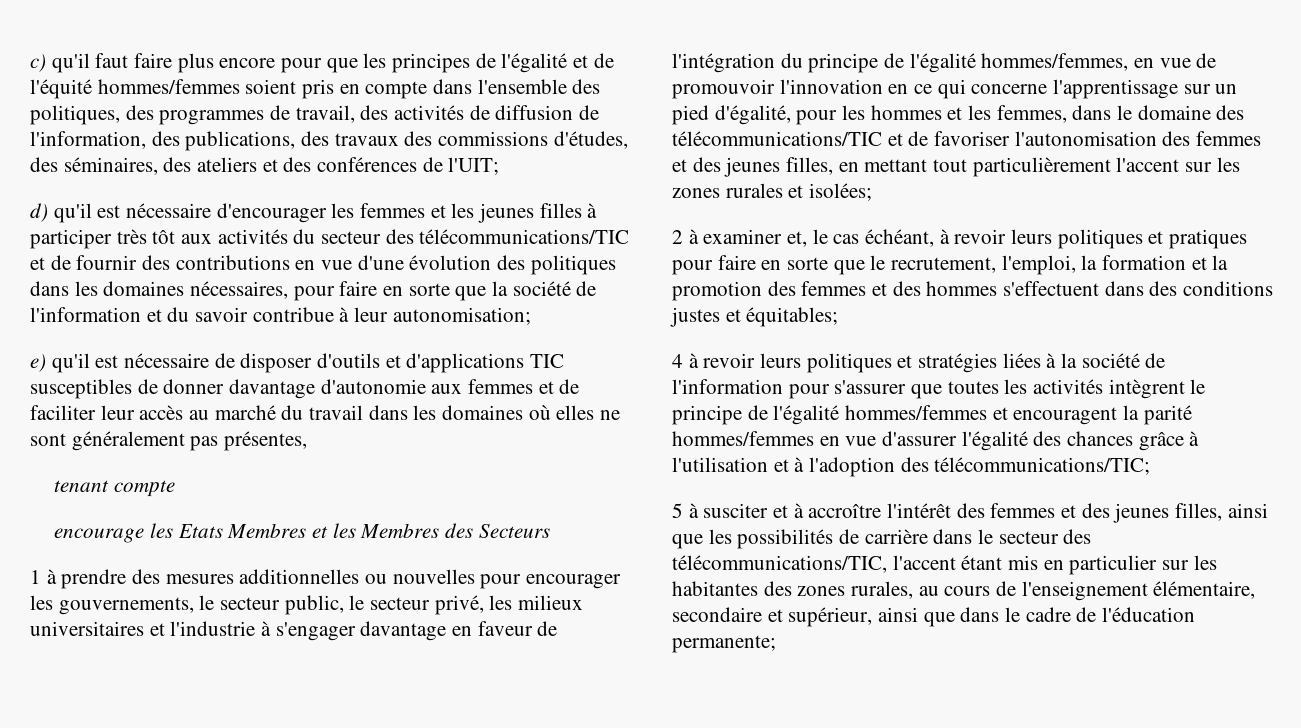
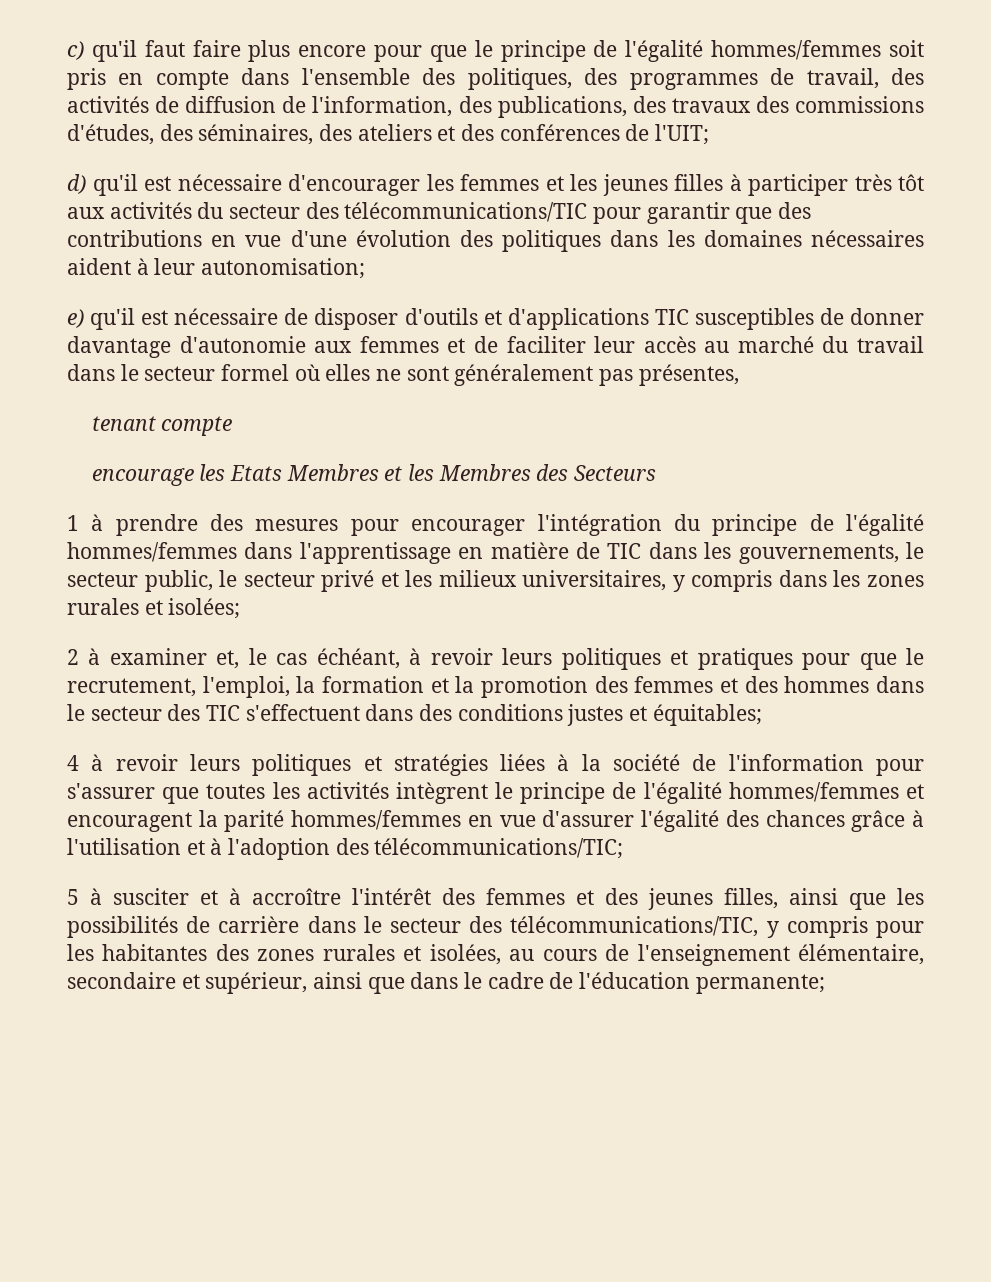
- c) qu'il faut faire plus encore pour que les principes de l'égalité et de l'équité hommes/femmes soient pris en compte dans l'ensemble des politiques, des programmes de travail, des activités de diffusion de l'information, des publications, des travaux des commissions d'études, des séminaires, des ateliers et des conférences de l'UIT;
+ c) qu'il faut faire plus encore pour que le principe de l'égalité hommes/femmes soit pris en compte dans l'ensemble des politiques, des programmes de travail, des activités de diffusion de l'information, des publications, des travaux des commissions d'études, des séminaires, des ateliers et des conférences de l'UIT;
- d) qu'il est nécessaire d'encourager les femmes et les jeunes filles à participer très tôt aux activités du secteur des télécommunications/TIC et de fournir des contributions en vue d'une évolution des politiques dans les domaines nécessaires, pour faire en sorte que la société de l'information et du savoir contribue à leur autonomisation;
+ d) qu'il est nécessaire d'encourager les femmes et les jeunes filles à participer très tôt aux activités du secteur des télécommunications/TIC pour garantir que des contributions en vue d'une évolution des politiques dans les domaines nécessaires aident à leur autonomisation;
- e) qu'il est nécessaire de disposer d'outils et d'applications TIC susceptibles de donner davantage d'autonomie aux femmes et de faciliter leur accès au marché du travail dans les domaines où elles ne sont généralement pas présentes,
+ e) qu'il est nécessaire de disposer d'outils et d'applications TIC susceptibles de donner davantage d'autonomie aux femmes et de faciliter leur accès au marché du travail dans le secteur formel où elles ne sont généralement pas présentes,
- 1 à prendre des mesures additionnelles ou nouvelles pour encourager les gouvernements, le secteur public, le secteur privé, les milieux universitaires et l'industrie à s'engager davantage en faveur de l'intégration du principe de l'égalité hommes/femmes, en vue de promouvoir l'innovation en ce qui concerne l'apprentissage sur un pied d'égalité, pour les hommes et les femmes, dans le domaine des télécommunications/TIC et de favoriser l'autonomisation des femmes et des jeunes filles, en mettant tout particulièrement l'accent sur les zones rurales et isolées;
+ 1 à prendre des mesures pour encourager l'intégration du principe de l'égalité hommes/femmes dans l'apprentissage en matière de TIC dans les gouvernements, le secteur public, le secteur privé et les milieux universitaires, y compris dans les zones rurales et isolées;
- 2 à examiner et, le cas échéant, à revoir leurs politiques et pratiques pour faire en sorte que le recrutement, l'emploi, la formation et la promotion des femmes et des hommes s'effectuent dans des conditions justes et équitables;
+ 2 à examiner et, le cas échéant, à revoir leurs politiques et pratiques pour que le recrutement, l'emploi, la formation et la promotion des femmes et des hommes dans le secteur des TIC s'effectuent dans des conditions justes et équitables;
- 5 à susciter et à accroître l'intérêt des femmes et des jeunes filles, ainsi que les possibilités de carrière dans le secteur des télécommunications/TIC, l'accent étant mis en particulier sur les habitantes des zones rurales, au cours de l'enseignement élémentaire, secondaire et supérieur, ainsi que dans le cadre de l'éducation permanente;
+ 5 à susciter et à accroître l'intérêt des femmes et des jeunes filles, ainsi que les possibilités de carrière dans le secteur des télécommunications/TIC, y compris pour les habitantes des zones rurales et isolées, au cours de l'enseignement élémentaire, secondaire et supérieur, ainsi que dans le cadre de l'éducation permanente;

